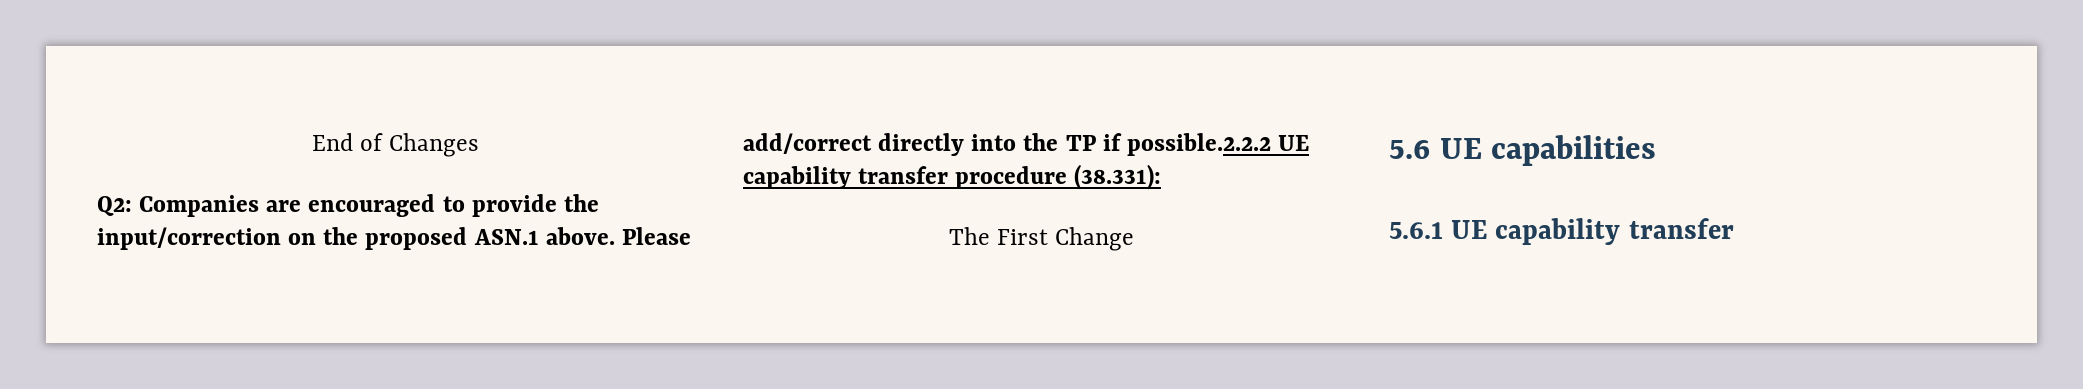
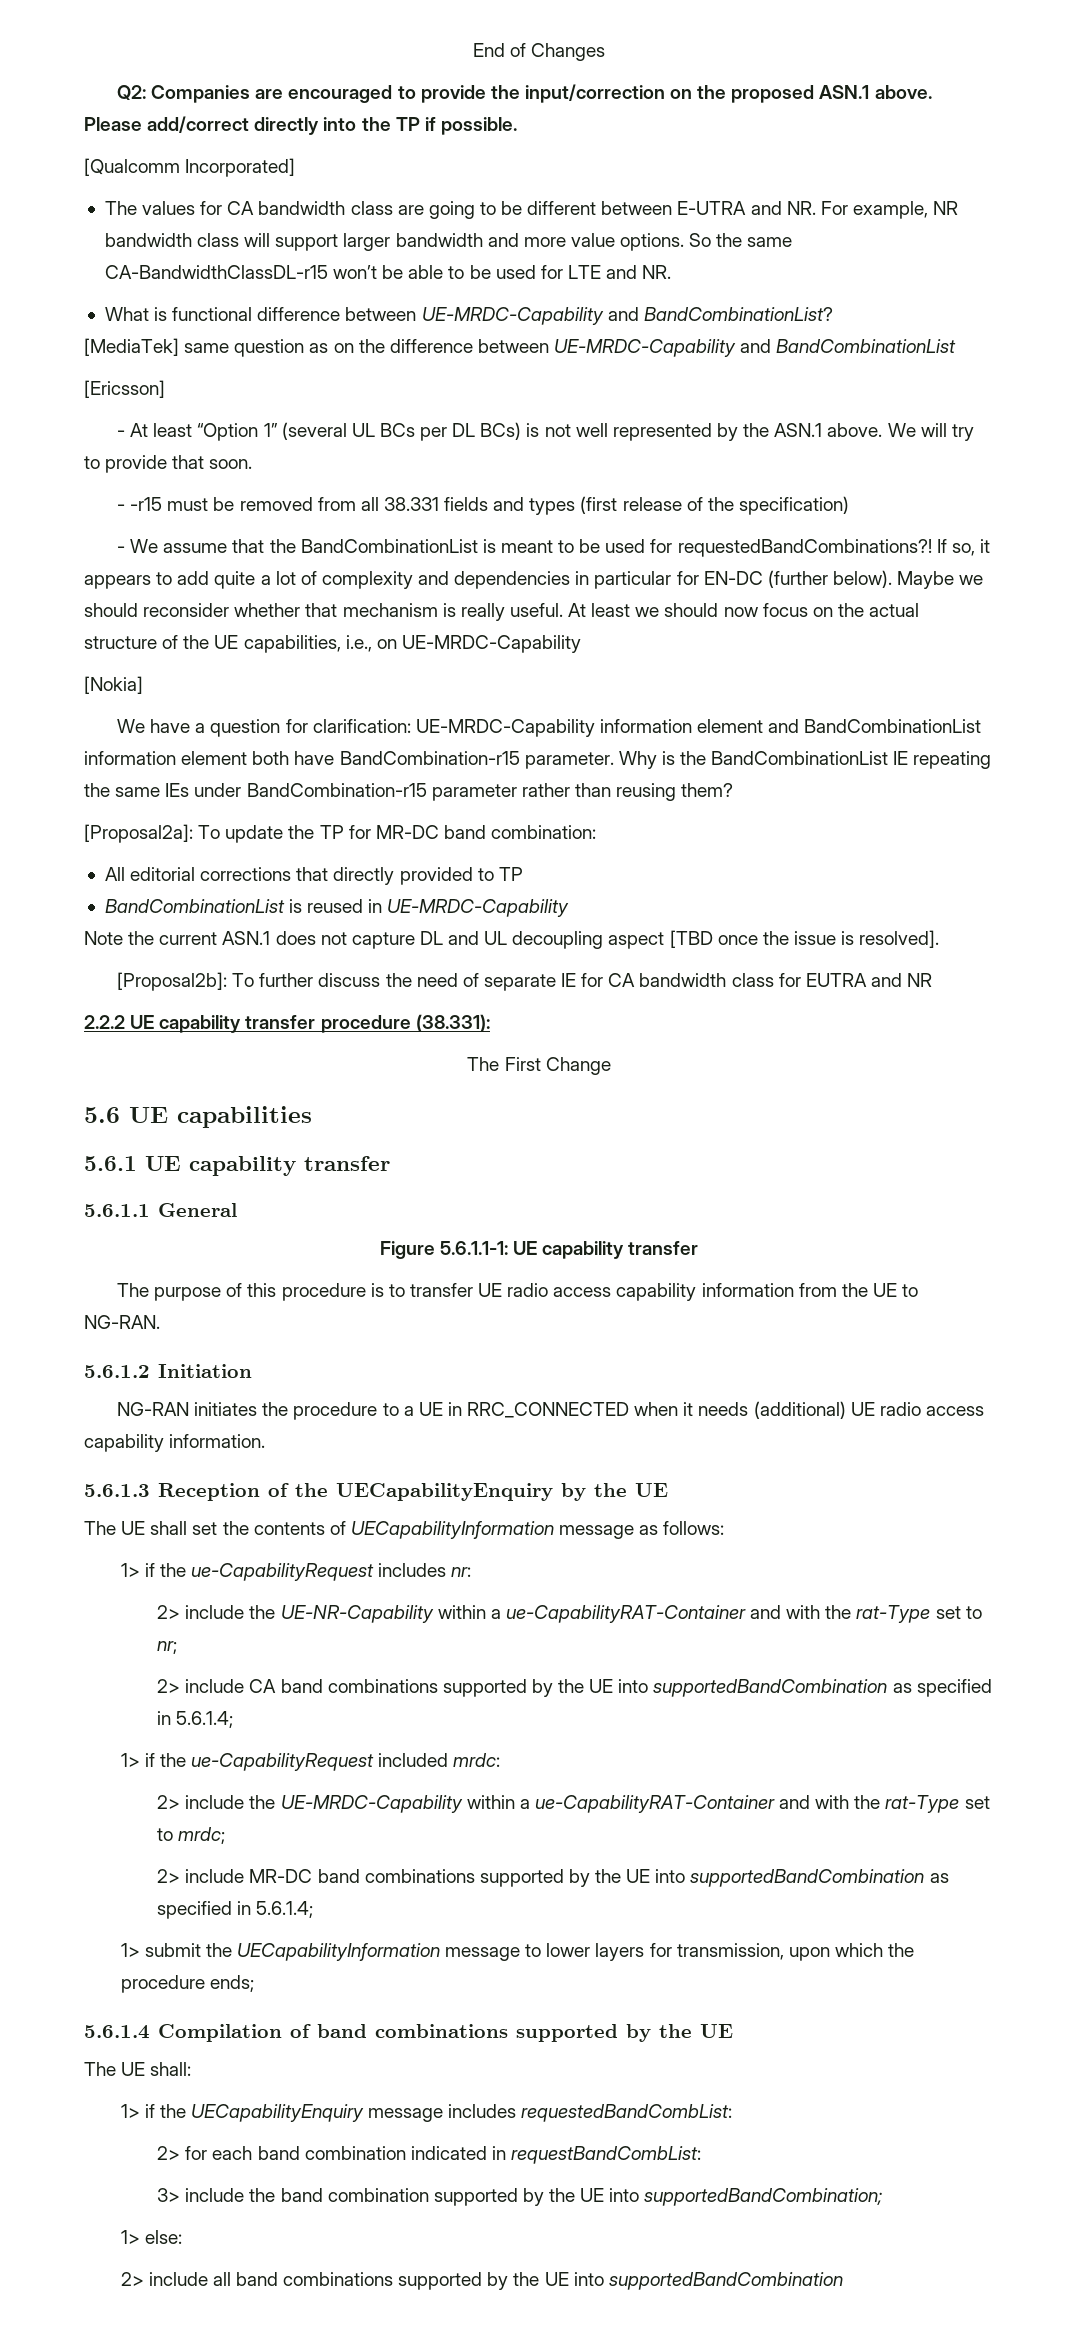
- Please add/correct directly into the TP if possible.2.2.2 UE capability transfer procedure (38.331):
+ Please add/correct directly into the TP if possible.
+ [Qualcomm Incorporated]
+ The values for CA bandwidth class are going to be different between E-UTRA and NR. For example, NR bandwidth class will support larger bandwidth and more value options. So the same CA-BandwidthClassDL-r15 won’t be able to be used for LTE and NR.
+ What is functional difference between UE-MRDC-Capability and BandCombinationList?
+ [MediaTek] same question as on the difference between UE-MRDC-Capability and BandCombinationList
+ [Ericsson]
+ - At least “Option 1” (several UL BCs per DL BCs) is not well represented by the ASN.1 above. We will try to provide that soon.
+ - -r15 must be removed from all 38.331 fields and types (first release of the specification)
+ - We assume that the BandCombinationList is meant to be used for requestedBandCombinations?! If so, it appears to add quite a lot of complexity and dependencies in particular for EN-DC (further below). Maybe we should reconsider whether that mechanism is really useful. At least we should now focus on the actual structure of the UE capabilities, i.e., on UE-MRDC-Capability
+ [Nokia]
+ We have a question for clarification: UE-MRDC-Capability information element and BandCombinationList information element both have BandCombination-r15 parameter. Why is the BandCombinationList IE repeating the same IEs under BandCombination-r15 parameter rather than reusing them?
+ [Proposal2a]: To update the TP for MR-DC band combination:
+ All editorial corrections that directly provided to TP
+ BandCombinationList is reused in UE-MRDC-Capability
+ Note the current ASN.1 does not capture DL and UL decoupling aspect [TBD once the issue is resolved].
+ [Proposal2b]: To further discuss the need of separate IE for CA bandwidth class for EUTRA and NR
+ 2.2.2 UE capability transfer procedure (38.331):
+ 5.6.1.1 General
+ Figure 5.6.1.1-1: UE capability transfer
+ The purpose of this procedure is to transfer UE radio access capability information from the UE to NG-RAN.
+ 5.6.1.2 Initiation
+ NG-RAN initiates the procedure to a UE in RRC_CONNECTED when it needs (additional) UE radio access capability information.
+ 5.6.1.3 Reception of the UECapabilityEnquiry by the UE
+ The UE shall set the contents of UECapabilityInformation message as follows:
+ 1> if the ue-CapabilityRequest includes nr:
+ 2> include the UE-NR-Capability within a ue-CapabilityRAT-Container and with the rat-Type set to nr;
+ 2> include CA band combinations supported by the UE into supportedBandCombination as specified in 5.6.1.4;
+ 1> if the ue-CapabilityRequest included mrdc:
+ 2> include the UE-MRDC-Capability within a ue-CapabilityRAT-Container and with the rat-Type set to mrdc;
+ 2> include MR-DC band combinations supported by the UE into supportedBandCombination as specified in 5.6.1.4;
+ 1> submit the UECapabilityInformation message to lower layers for transmission, upon which the procedure ends;
+ 5.6.1.4 Compilation of band combinations supported by the UE
+ The UE shall:
+ 1> if the UECapabilityEnquiry message includes requestedBandCombList:
+ 2> for each band combination indicated in requestBandCombList:
+ 3> include the band combination supported by the UE into supportedBandCombination;
+ 1> else:
+ 2> include all band combinations supported by the UE into supportedBandCombination

